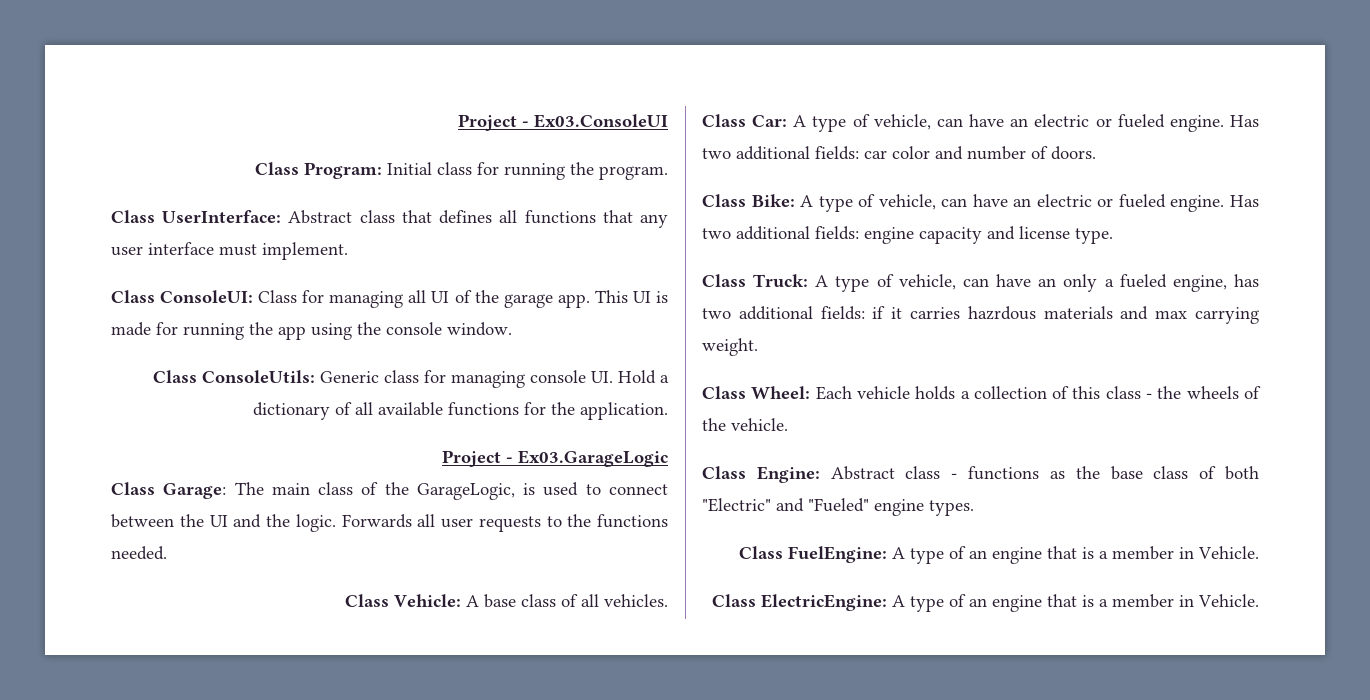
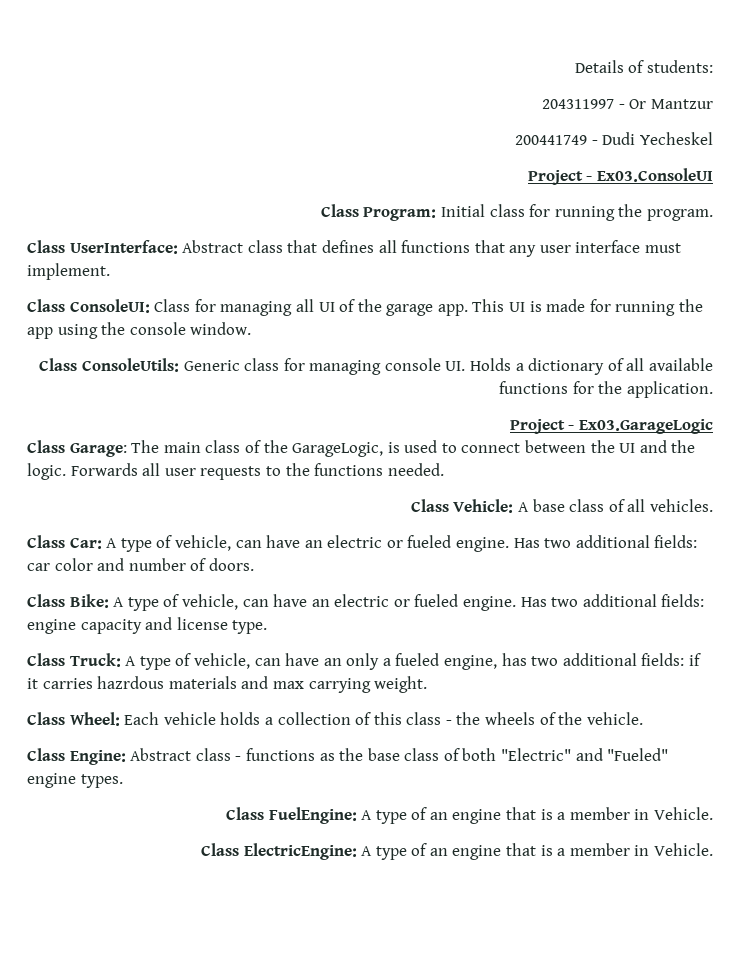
+ Details of students:
+ 204311997 - Or Mantzur
+ 200441749 - Dudi Yecheskel
- Class ConsoleUtils: Generic class for managing console UI. Hold a dictionary of all available functions for the application.
+ Class ConsoleUtils: Generic class for managing console UI. Holds a dictionary of all available functions for the application.

